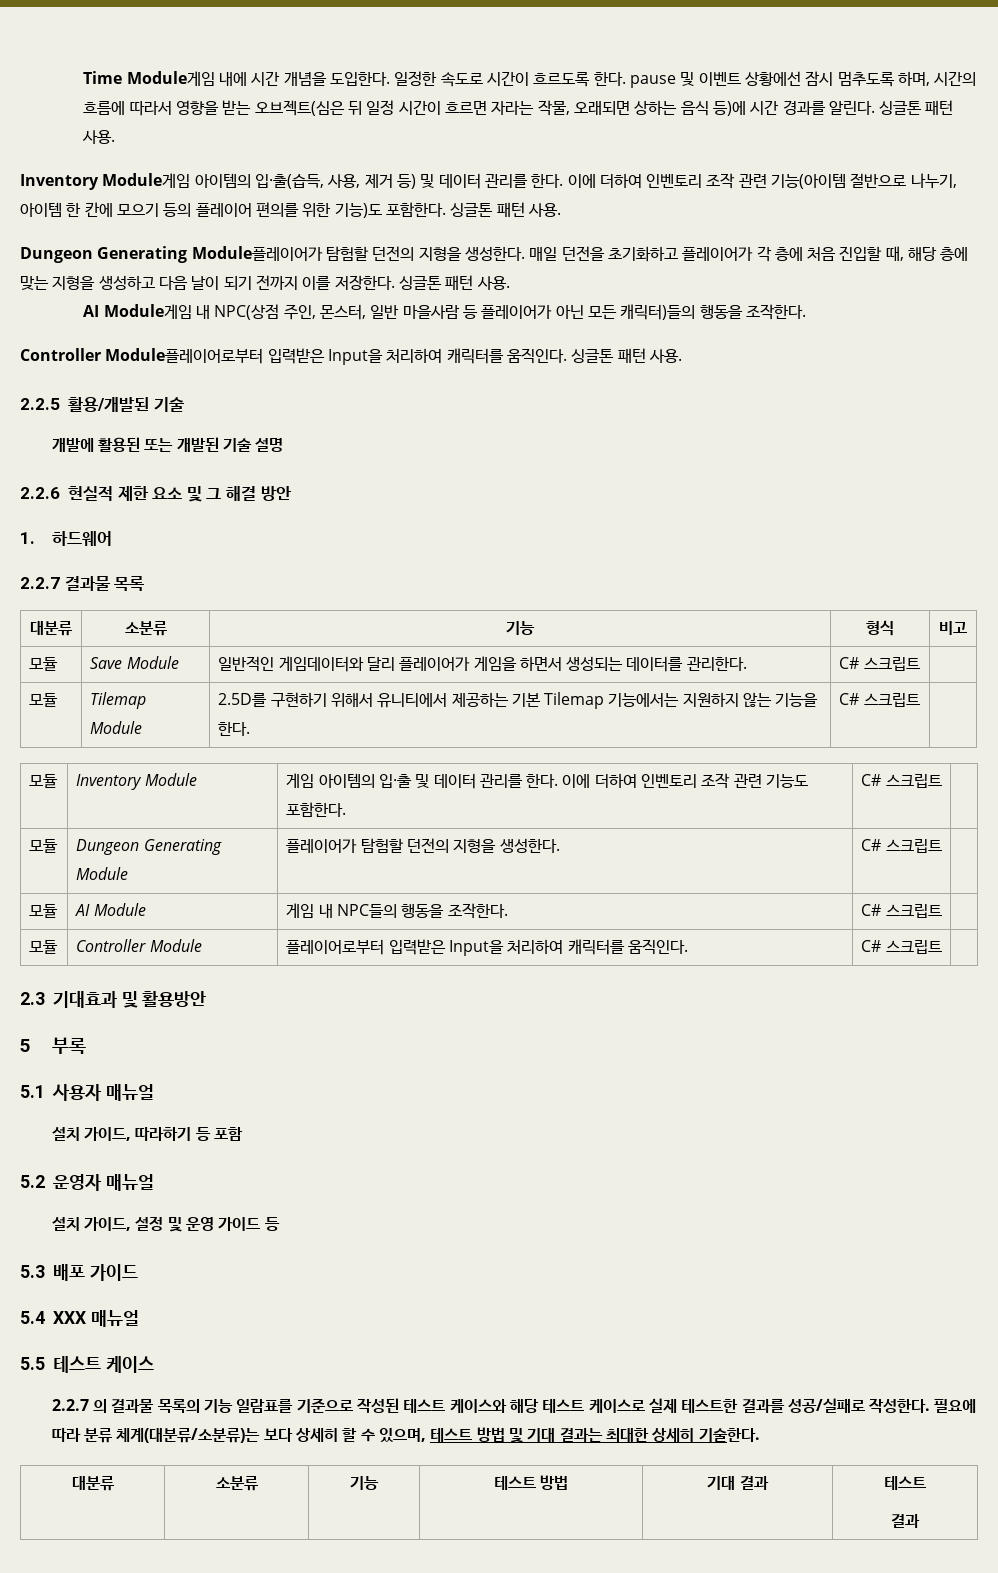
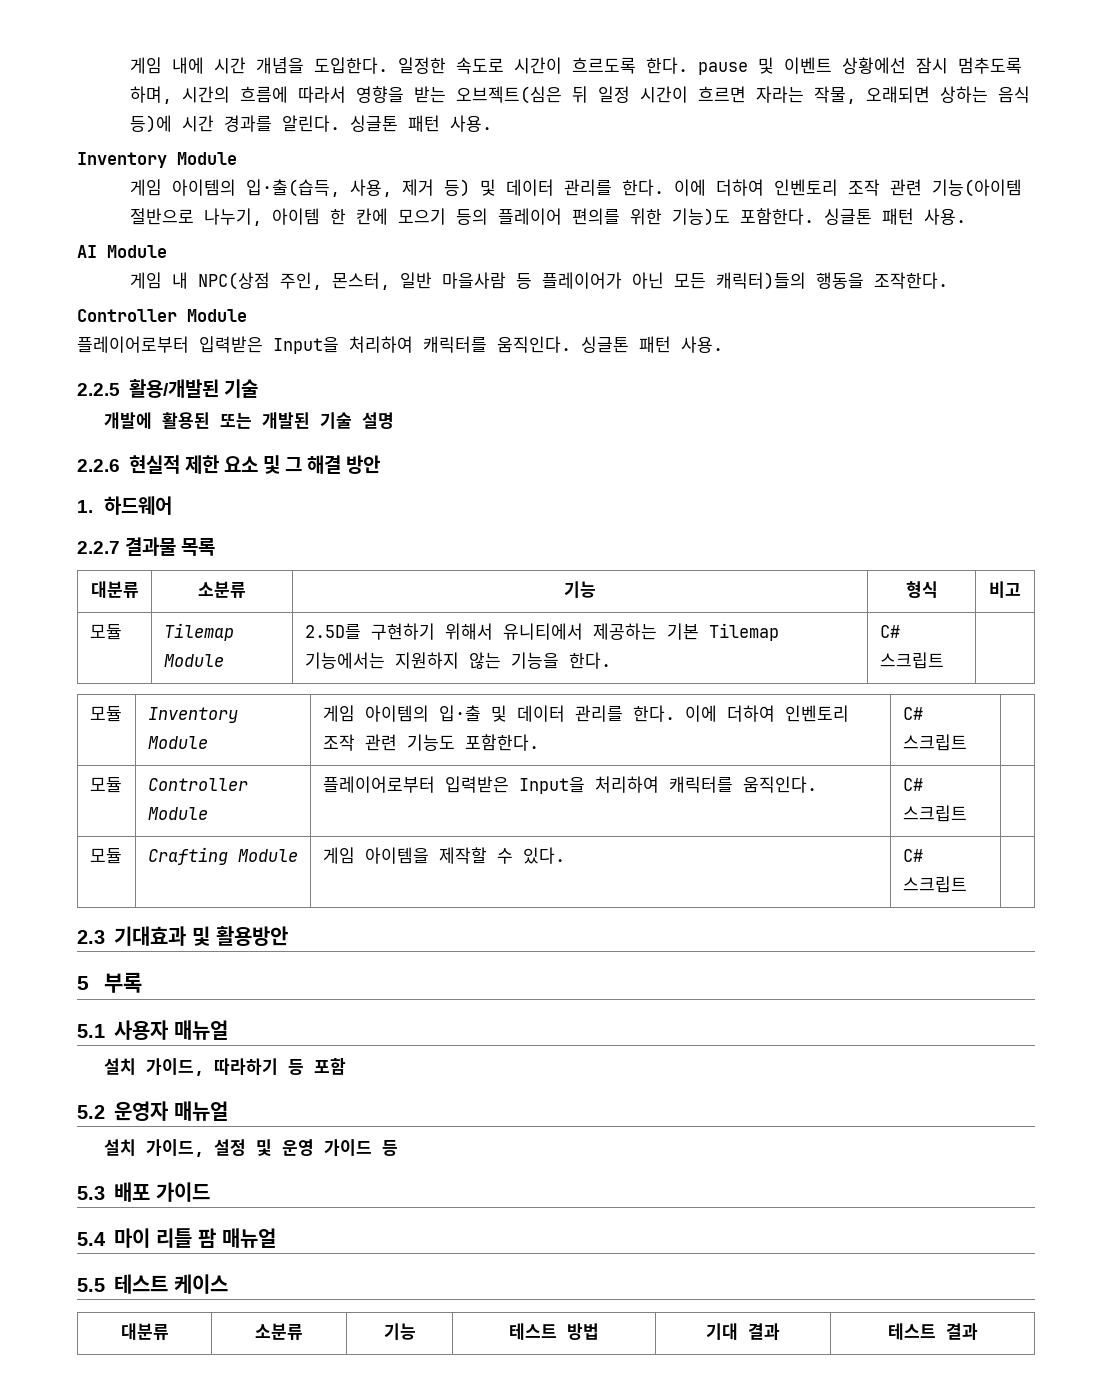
- Time Module게임 내에 시간 개념을 도입한다.
+ 게임 내에 시간 개념을 도입한다.
  일정한 속도로 시간이 흐르도록 한다. pause 및 이벤트 상황에선 잠시 멈추도록 하며, 시간의 흐름에 따라서 영향을 받는 오브젝트(심은 뒤 일정 시간이 흐르면 자라는 작물, 오래되면 상하는 음식 등)에 시간 경과를 알린다. 싱글톤 패턴 사용.
- Inventory Module게임 아이템의 입·출(습득, 사용, 제거 등) 및 데이터 관리를 한다.
+ Inventory Module
+ 게임 아이템의 입·출(습득, 사용, 제거 등) 및 데이터 관리를 한다.
- Dungeon Generating Module플레이어가 탐험할 던전의 지형을 생성한다. 매일 던전을 초기화하고 플레이어가 각 층에 처음 진입할 때, 해당 층에 맞는 지형을 생성하고 다음 날이 되기 전까지 이를 저장한다. 싱글톤 패턴 사용.
- AI Module게임 내 NPC(상점 주인, 몬스터, 일반 마을사람 등 플레이어가 아닌 모든 캐릭터)들의 행동을 조작한다.
- Controller Module플레이어로부터 입력받은 Input을 처리하여 캐릭터를 움직인다.
+ AI Module
+ 게임 내 NPC(상점 주인, 몬스터, 일반 마을사람 등 플레이어가 아닌 모든 캐릭터)들의 행동을 조작한다.
+ Controller Module
+ 플레이어로부터 입력받은 Input을 처리하여 캐릭터를 움직인다.
- 모듈 | Save Module | 일반적인 게임데이터와 달리 플레이어가 게임을 하면서 생성되는 데이터를 관리한다. | C# 스크립트 |
- 모듈 | Dungeon Generating Module | 플레이어가 탐험할 던전의 지형을 생성한다. | C# 스크립트 |
- 모듈 | AI Module | 게임 내 NPC들의 행동을 조작한다. | C# 스크립트 |
+ 모듈 | Crafting Module | 게임 아이템을 제작할 수 있다. | C# 스크립트 |
- 5.4 XXX 매뉴얼
+ 5.4 마이 리틀 팜 매뉴얼
- 2.2.7 의 결과물 목록의 기능 일람표를 기준으로 작성된 테스트 케이스와 해당 테스트 케이스로 실제 테스트한 결과를 성공/실패로 작성한다. 필요에 따라 분류 체계(대분류/소분류)는 보다 상세히 할 수 있으며, 테스트 방법 및 기대 결과는 최대한 상세히 기술한다.
- 대분류 | 소분류 | 기능 | 테스트 방법 | 기대 결과 | 테스트
- 결과
+ 대분류 | 소분류 | 기능 | 테스트 방법 | 기대 결과 | 테스트 결과

